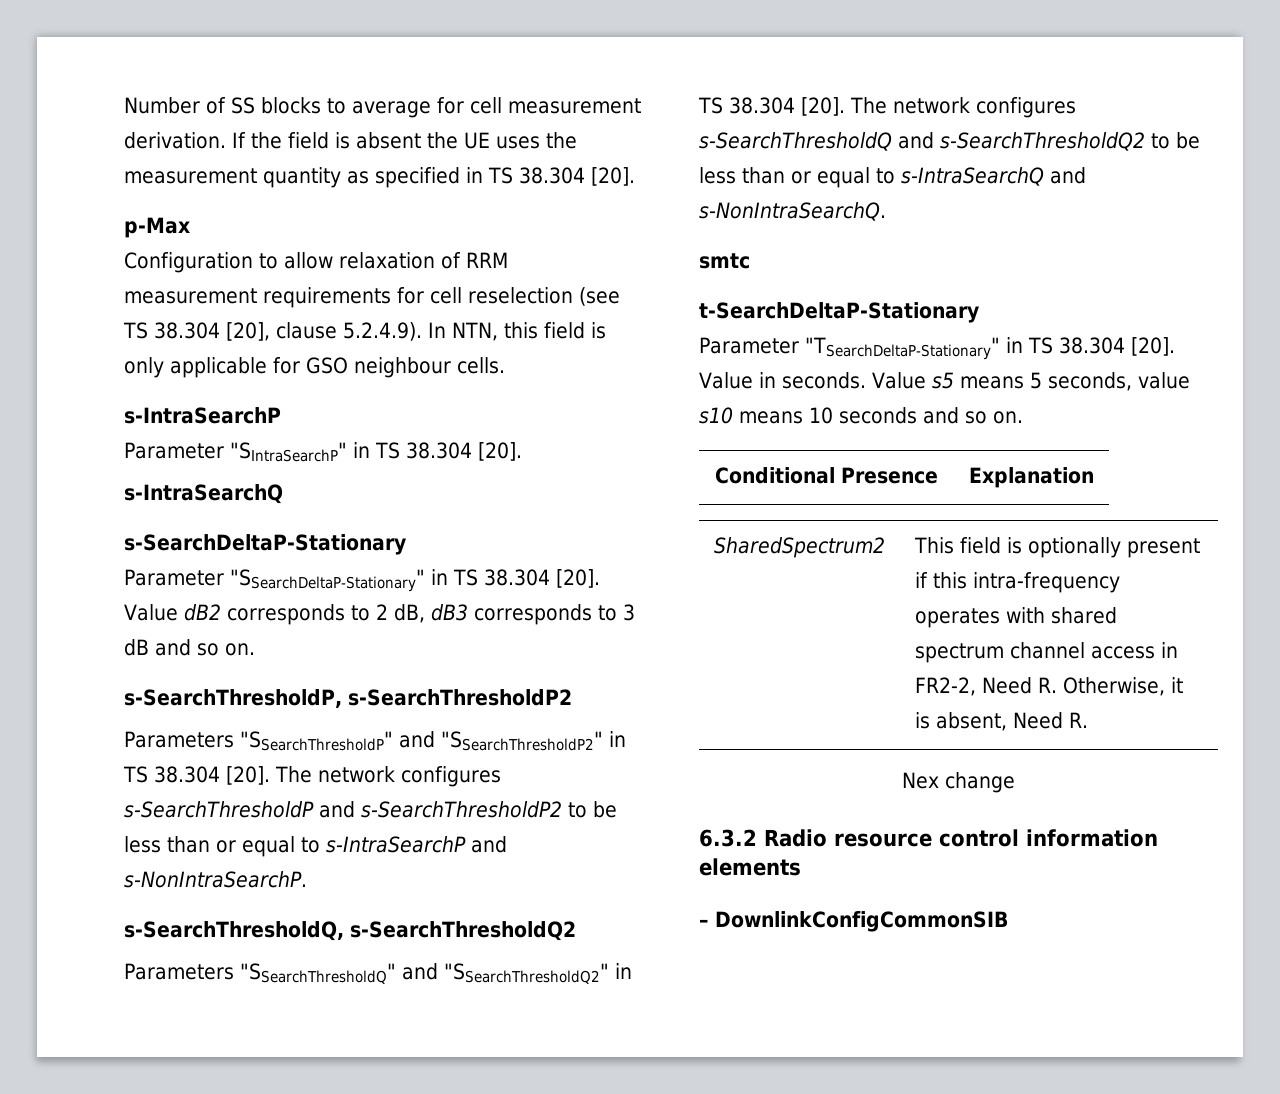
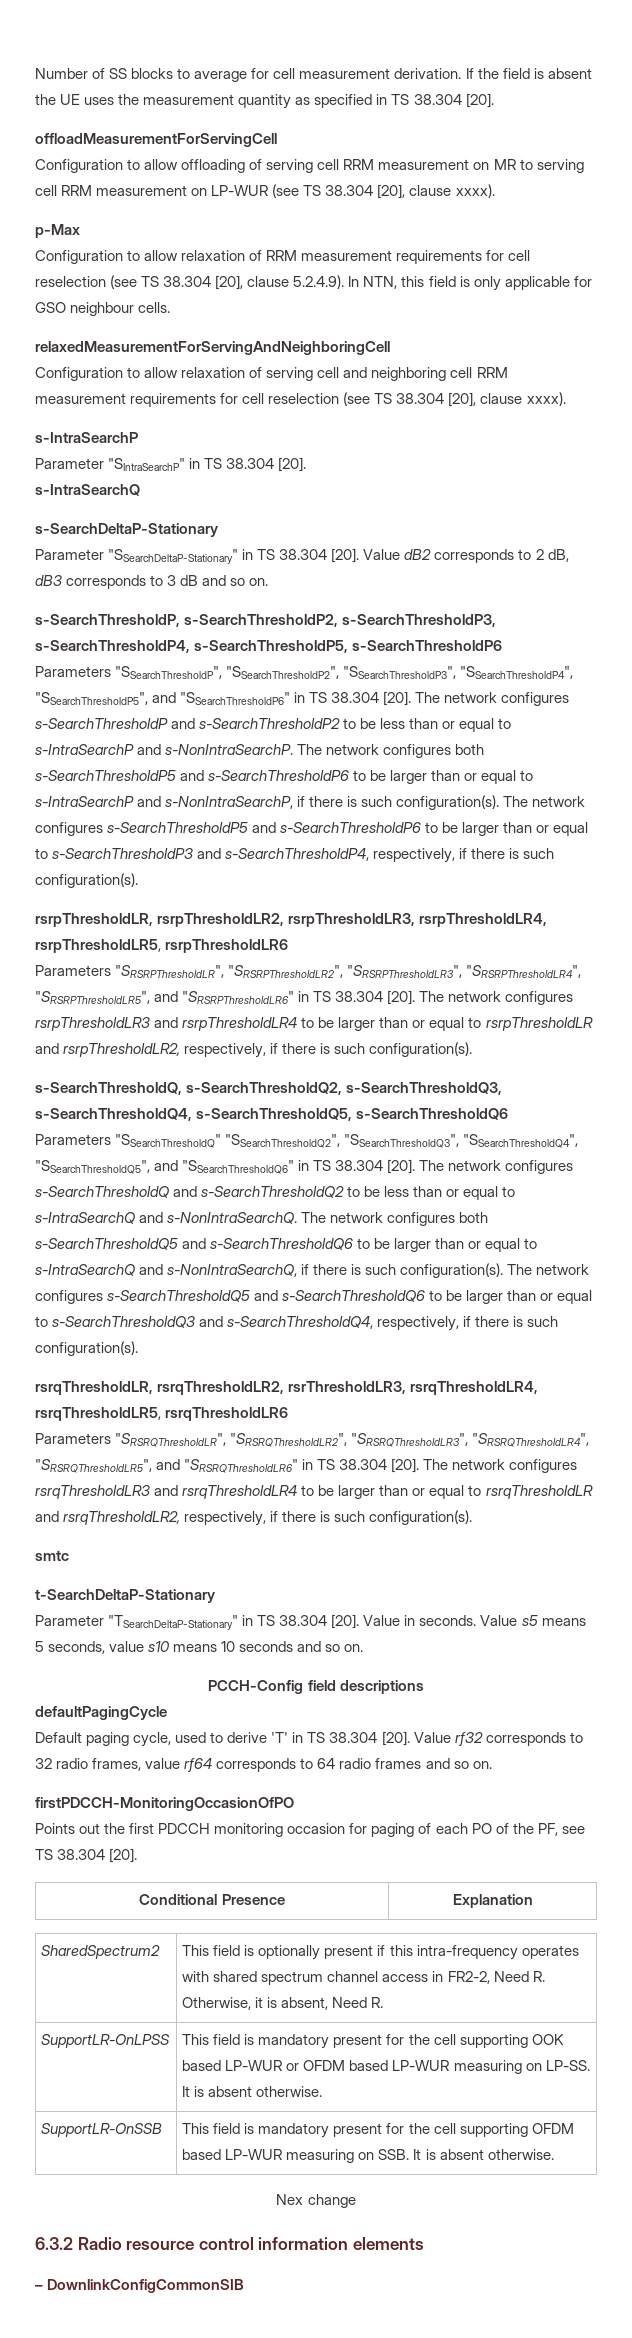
+ offloadMeasurementForServingCell
+ Configuration to allow offloading of serving cell RRM measurement on MR to serving cell RRM measurement on LP-WUR (see TS 38.304 [20], clause xxxx).
+ relaxedMeasurementForServingAndNeighboringCell
+ Configuration to allow relaxation of serving cell and neighboring cell RRM measurement requirements for cell reselection (see TS 38.304 [20], clause xxxx).
- s-SearchThresholdP, s-SearchThresholdP2
- Parameters "SSearchThresholdP" and "SSearchThresholdP2" in TS 38.304 [20].
+ s-SearchThresholdP, s-SearchThresholdP2, s-SearchThresholdP3, s-SearchThresholdP4, s-SearchThresholdP5, s-SearchThresholdP6
+ Parameters "SSearchThresholdP", "SSearchThresholdP2", "SSearchThresholdP3", "SSearchThresholdP4", "SSearchThresholdP5", and "SSearchThresholdP6" in TS 38.304 [20].
- The network configures s-SearchThresholdP and s-SearchThresholdP2 to be less than or equal to s-IntraSearchP and s-NonIntraSearchP.
- s-SearchThresholdQ, s-SearchThresholdQ2
- Parameters "SSearchThresholdQ" and "SSearchThresholdQ2" in TS 38.304 [20].
+ The network configures s-SearchThresholdP and s-SearchThresholdP2 to be less than or equal to s-IntraSearchP and s-NonIntraSearchP. The network configures both s-SearchThresholdP5 and s-SearchThresholdP6 to be larger than or equal to s-IntraSearchP and s-NonIntraSearchP, if there is such configuration(s). The network configures s-SearchThresholdP5 and s-SearchThresholdP6 to be larger than or equal to s-SearchThresholdP3 and s-SearchThresholdP4, respectively, if there is such configuration(s).
+ rsrpThresholdLR, rsrpThresholdLR2, rsrpThresholdLR3, rsrpThresholdLR4, rsrpThresholdLR5, rsrpThresholdLR6
+ Parameters "SRSRPThresholdLR", "SRSRPThresholdLR2", "SRSRPThresholdLR3", "SRSRPThresholdLR4", "SRSRPThresholdLR5", and "SRSRPThresholdLR6" in TS 38.304 [20]. The network configures rsrpThresholdLR3 and rsrpThresholdLR4 to be larger than or equal to rsrpThresholdLR and rsrpThresholdLR2, respectively, if there is such configuration(s).
+ s-SearchThresholdQ, s-SearchThresholdQ2, s-SearchThresholdQ3, s-SearchThresholdQ4, s-SearchThresholdQ5, s-SearchThresholdQ6
+ Parameters "SSearchThresholdQ" "SSearchThresholdQ2", "SSearchThresholdQ3", "SSearchThresholdQ4", "SSearchThresholdQ5", and "SSearchThresholdQ6" in TS 38.304 [20].
+ The network configures both s-SearchThresholdQ5 and s-SearchThresholdQ6 to be larger than or equal to s-IntraSearchQ and s-NonIntraSearchQ, if there is such configuration(s). The network configures s-SearchThresholdQ5 and s-SearchThresholdQ6 to be larger than or equal to s-SearchThresholdQ3 and s-SearchThresholdQ4, respectively, if there is such configuration(s).
+ rsrqThresholdLR, rsrqThresholdLR2, rsrThresholdLR3, rsrqThresholdLR4, rsrqThresholdLR5, rsrqThresholdLR6
+ Parameters "SRSRQThresholdLR", "SRSRQThresholdLR2", "SRSRQThresholdLR3", "SRSRQThresholdLR4", "SRSRQThresholdLR5", and "SRSRQThresholdLR6" in TS 38.304 [20]. The network configures rsrqThresholdLR3 and rsrqThresholdLR4 to be larger than or equal to rsrqThresholdLR and rsrqThresholdLR2, respectively, if there is such configuration(s).
+ PCCH-Config field descriptions
+ defaultPagingCycle
+ Default paging cycle, used to derive 'T' in TS 38.304 [20]. Value rf32 corresponds to 32 radio frames, value rf64 corresponds to 64 radio frames and so on.
+ firstPDCCH-MonitoringOccasionOfPO
+ Points out the first PDCCH monitoring occasion for paging of each PO of the PF, see TS 38.304 [20].
+ SupportLR-OnLPSS | This field is mandatory present for the cell supporting OOK based LP-WUR or OFDM based LP-WUR measuring on LP-SS. It is absent otherwise.
+ SupportLR-OnSSB | This field is mandatory present for the cell supporting OFDM based LP-WUR measuring on SSB. It is absent otherwise.

